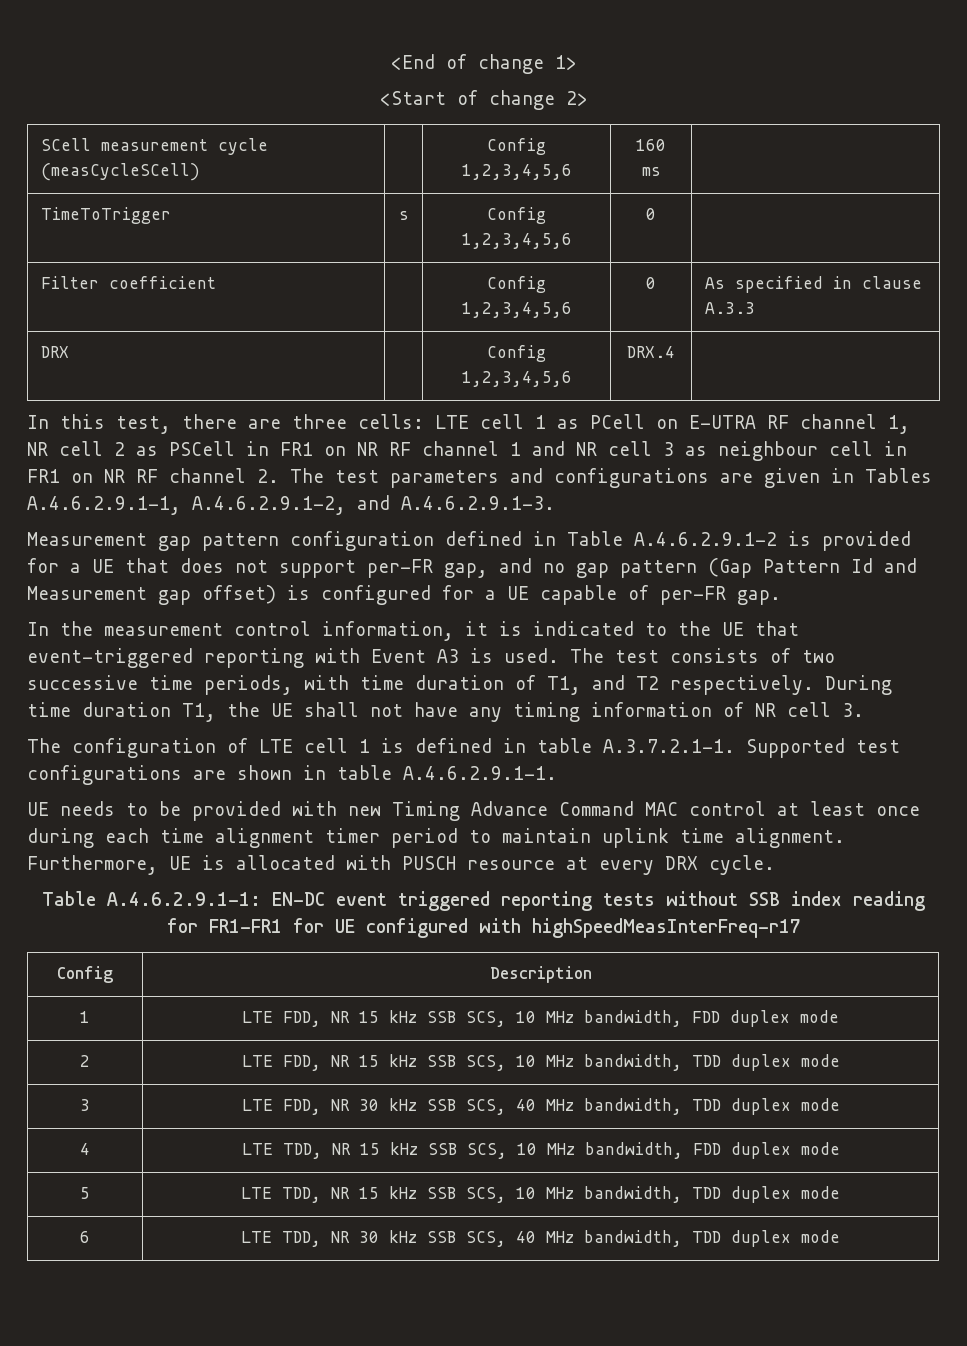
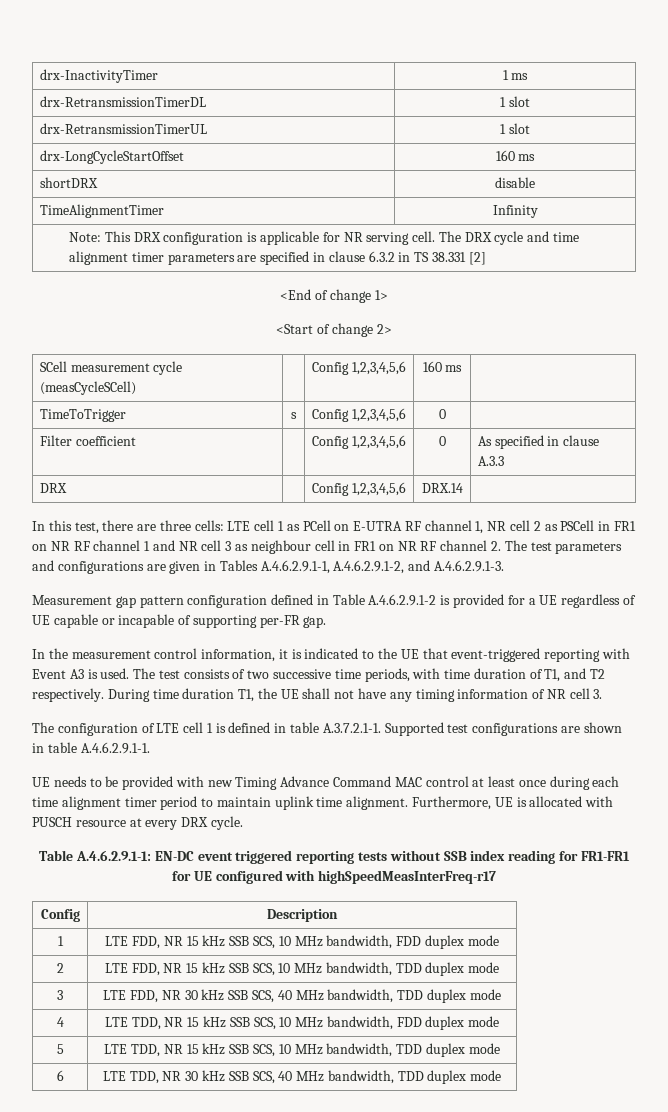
+ drx-InactivityTimer | 1 ms
+ drx-RetransmissionTimerDL | 1 slot
+ drx-RetransmissionTimerUL | 1 slot
+ drx-LongCycleStartOffset | 160 ms
+ shortDRX | disable
+ TimeAlignmentTimer | Infinity
+ Note: This DRX configuration is applicable for NR serving cell. The DRX cycle and time alignment timer parameters are specified in clause 6.3.2 in TS 38.331 [2]
- DRX | | Config 1,2,3,4,5,6 | DRX.4 |
+ DRX | | Config 1,2,3,4,5,6 | DRX.14 |
- Measurement gap pattern configuration defined in Table A.4.6.2.9.1-2 is provided for a UE that does not support per-FR gap, and no gap pattern (Gap Pattern Id and Measurement gap offset) is configured for a UE capable of per-FR gap.
+ Measurement gap pattern configuration defined in Table A.4.6.2.9.1-2 is provided for a UE regardless of UE capable or incapable of supporting per-FR gap.

